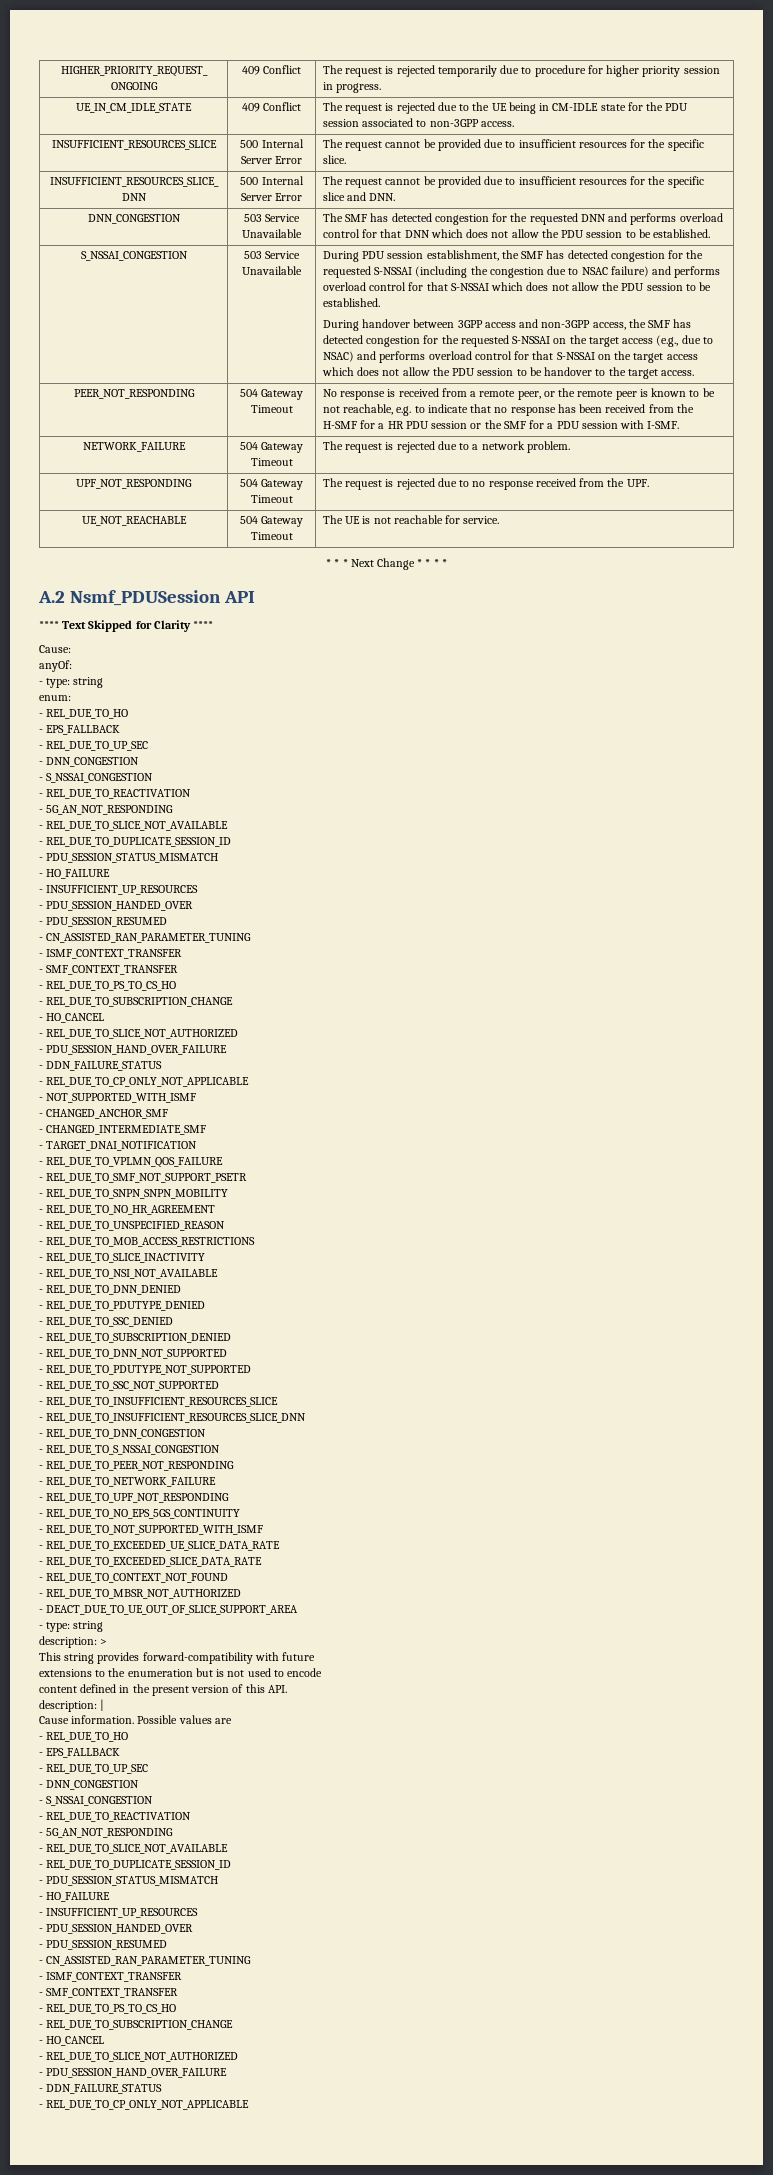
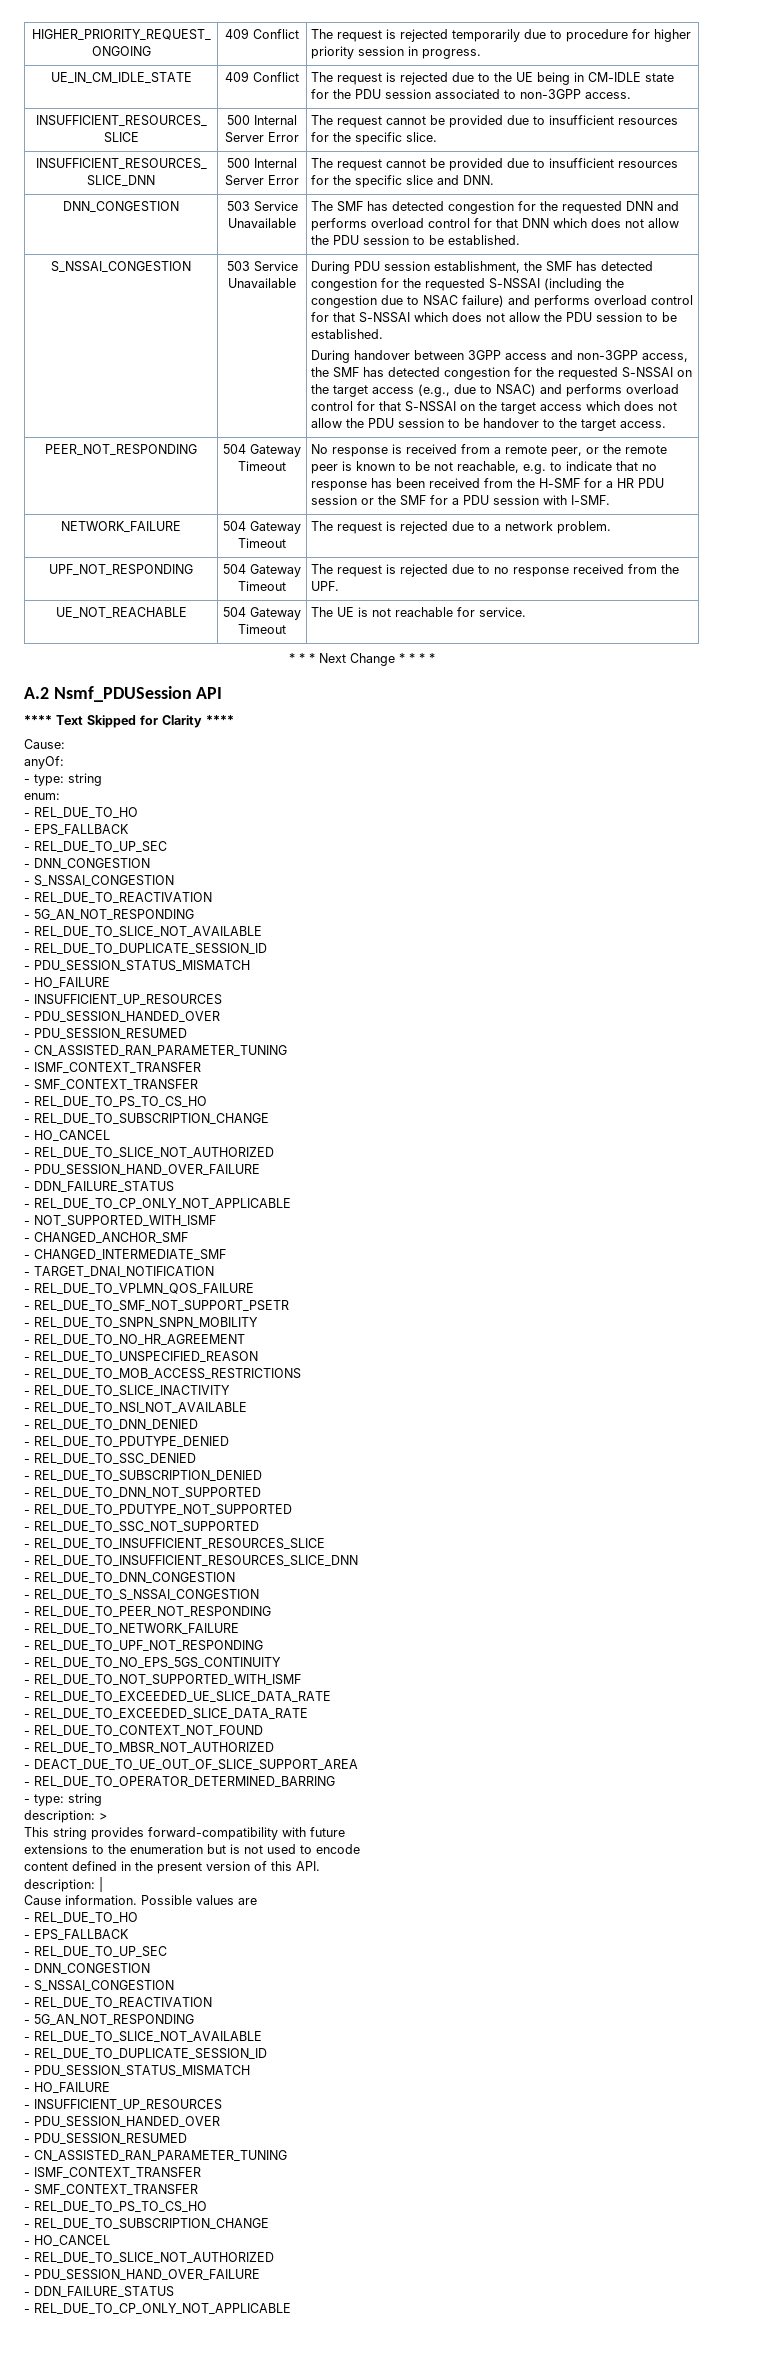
+ - REL_DUE_TO_OPERATOR_DETERMINED_BARRING

